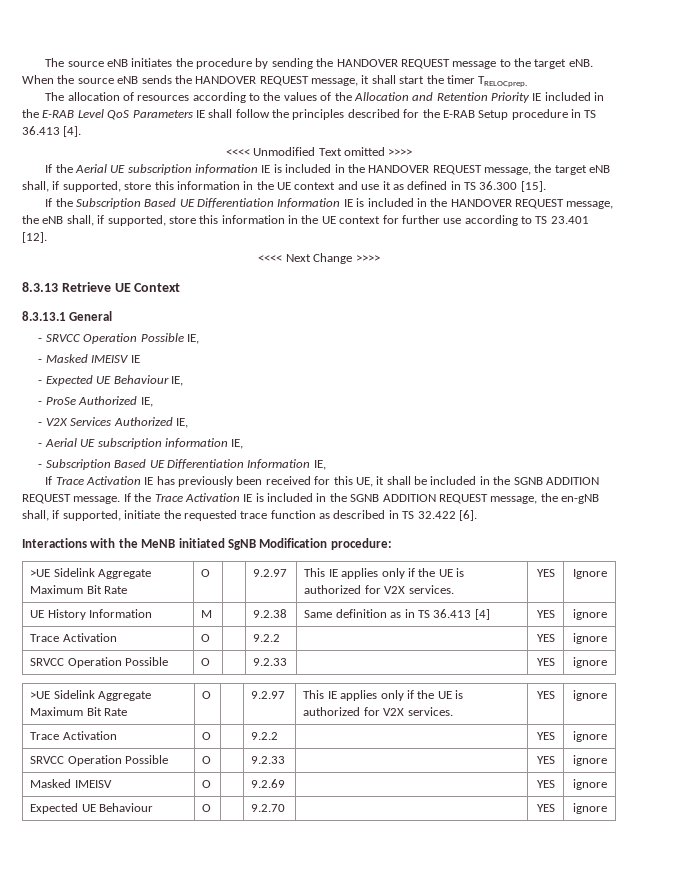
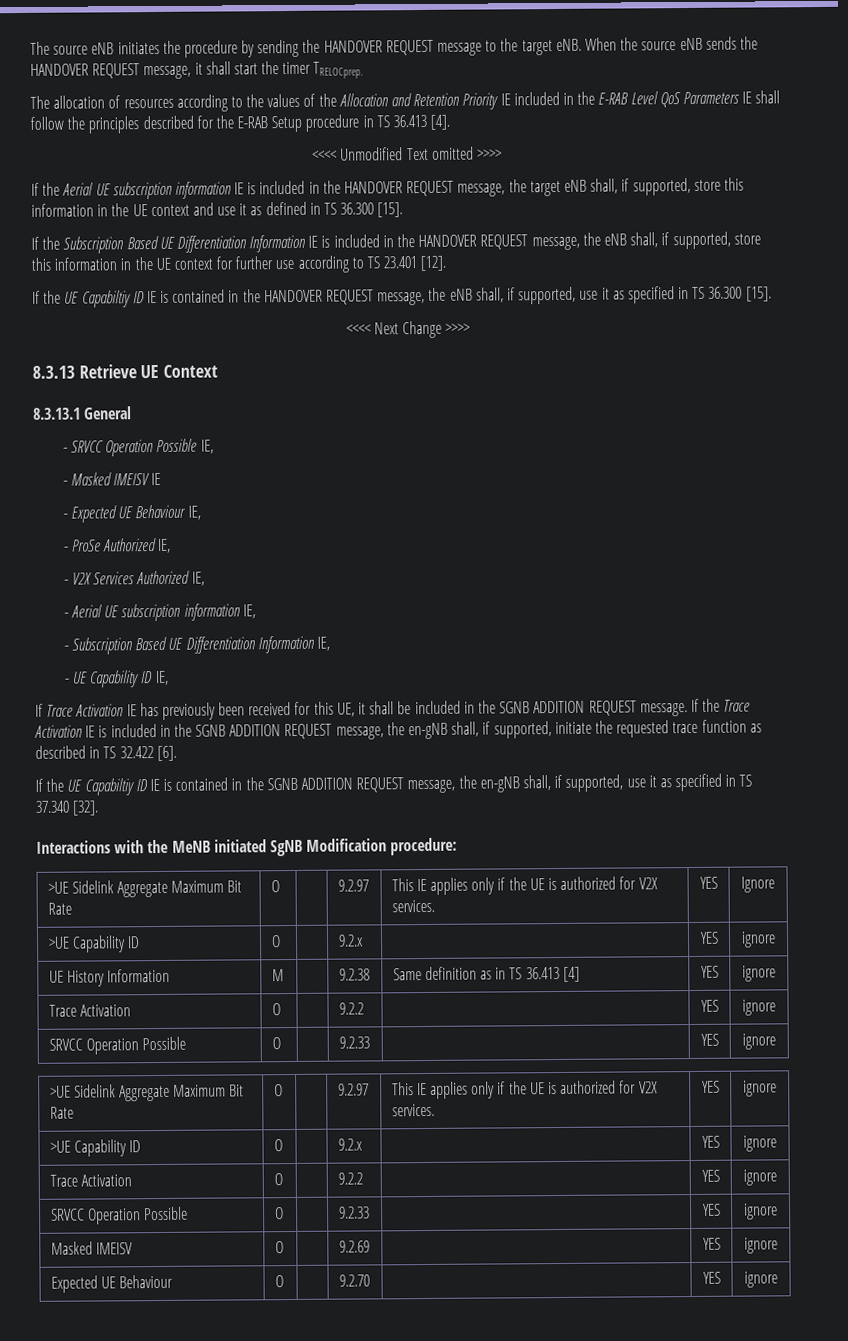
+ If the UE Capabiltiy ID IE is contained in the HANDOVER REQUEST message, the eNB shall, if supported, use it as specified in TS 36.300 [15].
+ - UE Capability ID IE,
+ If the UE Capabiltiy ID IE is contained in the SGNB ADDITION REQUEST message, the en-gNB shall, if supported, use it as specified in TS 37.340 [32].
  >UE Sidelink Aggregate Maximum Bit Rate | O | | 9.2.97 | This IE applies only if the UE is authorized for V2X services. | YES | Ignore
+ >UE Capability ID | O | | 9.2.x | | YES | ignore
  >UE Sidelink Aggregate Maximum Bit Rate | O | | 9.2.97 | This IE applies only if the UE is authorized for V2X services. | YES | ignore
+ >UE Capability ID | O | | 9.2.x | | YES | ignore

